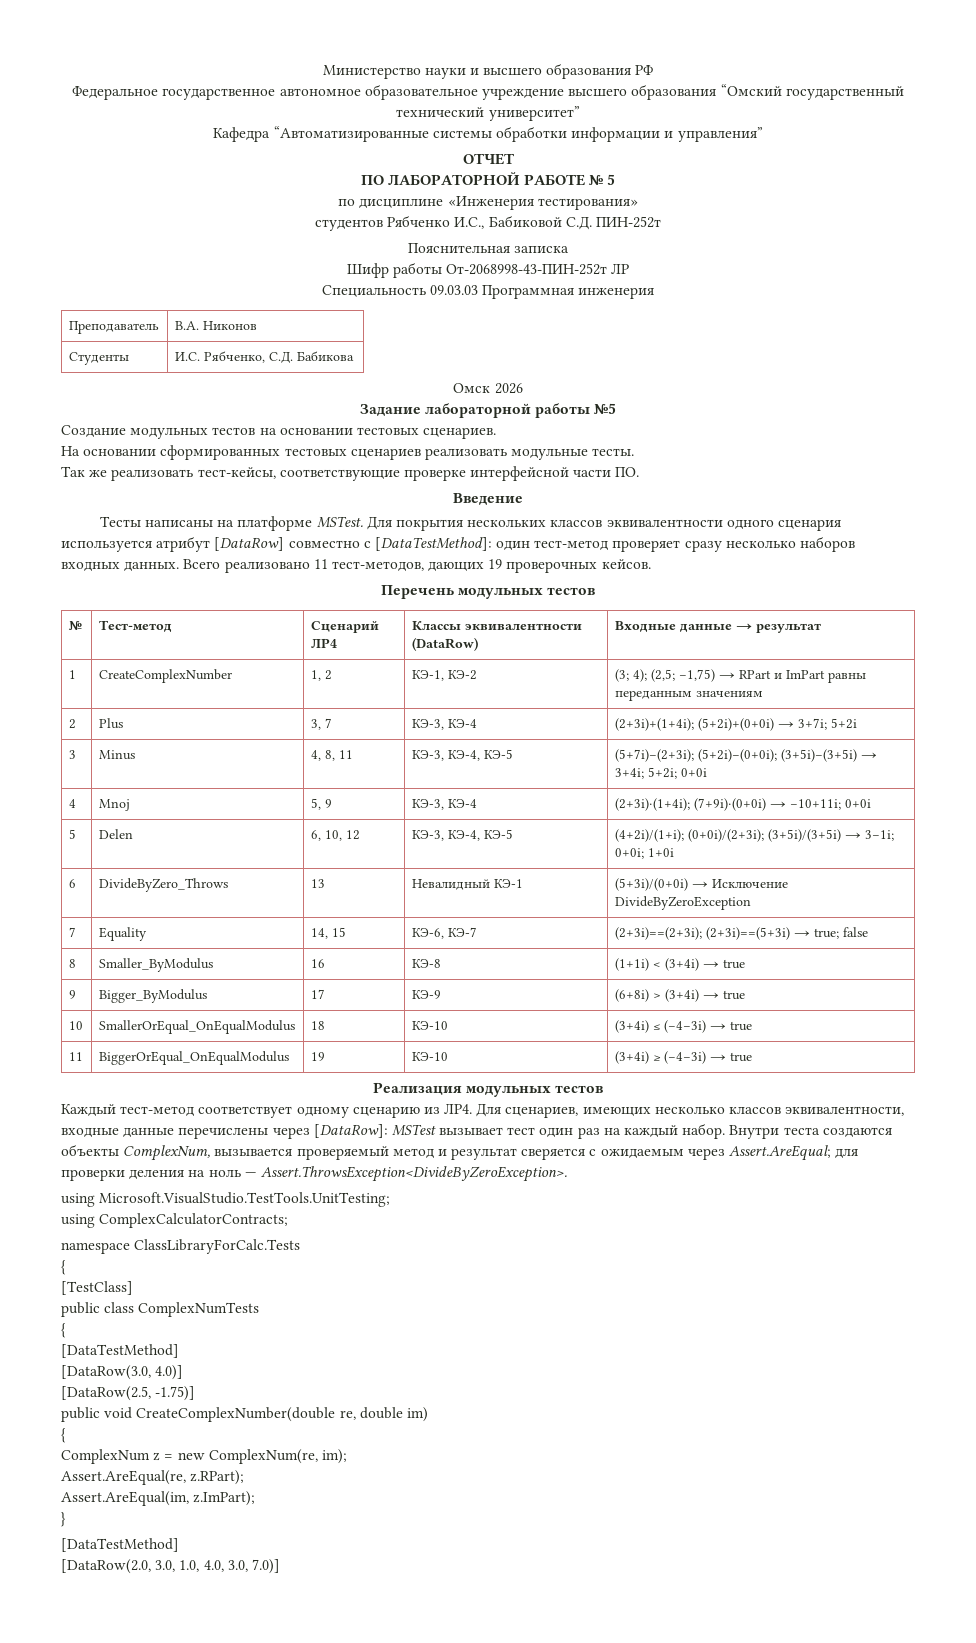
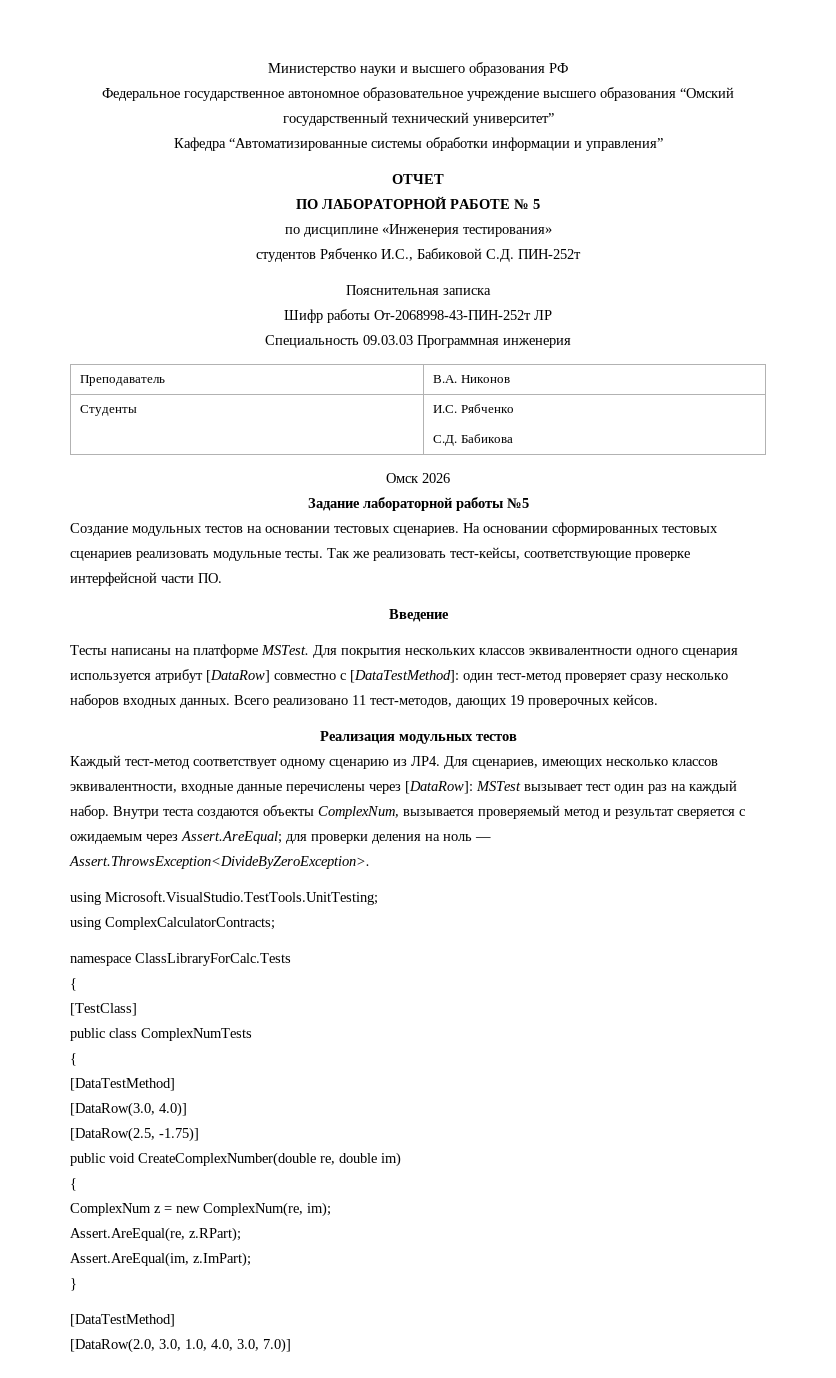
- Студенты | И.С. Рябченко, С.Д. Бабикова
+ Студенты | И.С. Рябченко
+ С.Д. Бабикова
- Создание модульных тестов на основании тестовых сценариев.
- На основании сформированных тестовых сценариев реализовать модульные тесты.
- Так же реализовать тест-кейсы, соответствующие проверке интерфейсной части ПО.
+ Создание модульных тестов на основании тестовых сценариев. На основании сформированных тестовых сценариев реализовать модульные тесты. Так же реализовать тест-кейсы, соответствующие проверке интерфейсной части ПО.
- Перечень модульных тестов
- № | Тест-метод | Сценарий ЛР4 | Классы эквивалентности (DataRow) | Входные данные → результат
- 1 | CreateComplexNumber | 1, 2 | КЭ-1, КЭ-2 | (3; 4); (2,5; −1,75) → RPart и ImPart равны переданным значениям
- 2 | Plus | 3, 7 | КЭ-3, КЭ-4 | (2+3i)+(1+4i); (5+2i)+(0+0i) → 3+7i; 5+2i
- 3 | Minus | 4, 8, 11 | КЭ-3, КЭ-4, КЭ-5 | (5+7i)−(2+3i); (5+2i)−(0+0i); (3+5i)−(3+5i) → 3+4i; 5+2i; 0+0i
- 4 | Mnoj | 5, 9 | КЭ-3, КЭ-4 | (2+3i)·(1+4i); (7+9i)·(0+0i) → −10+11i; 0+0i
- 5 | Delen | 6, 10, 12 | КЭ-3, КЭ-4, КЭ-5 | (4+2i)/(1+i); (0+0i)/(2+3i); (3+5i)/(3+5i) → 3−1i; 0+0i; 1+0i
- 6 | DivideByZero_Throws | 13 | Невалидный КЭ-1 | (5+3i)/(0+0i) → Исключение DivideByZeroException
- 7 | Equality | 14, 15 | КЭ-6, КЭ-7 | (2+3i)==(2+3i); (2+3i)==(5+3i) → true; false
- 8 | Smaller_ByModulus | 16 | КЭ-8 | (1+1i) < (3+4i) → true
- 9 | Bigger_ByModulus | 17 | КЭ-9 | (6+8i) > (3+4i) → true
- 10 | SmallerOrEqual_OnEqualModulus | 18 | КЭ-10 | (3+4i) ≤ (−4−3i) → true
- 11 | BiggerOrEqual_OnEqualModulus | 19 | КЭ-10 | (3+4i) ≥ (−4−3i) → true

